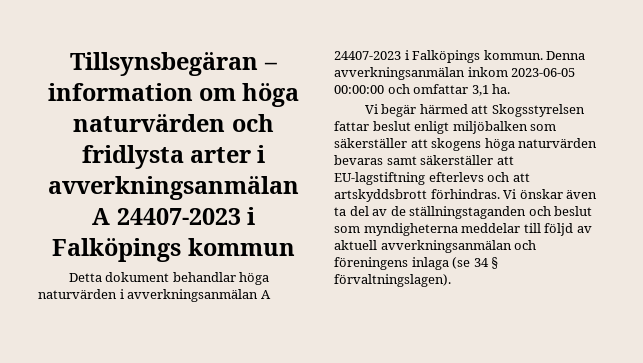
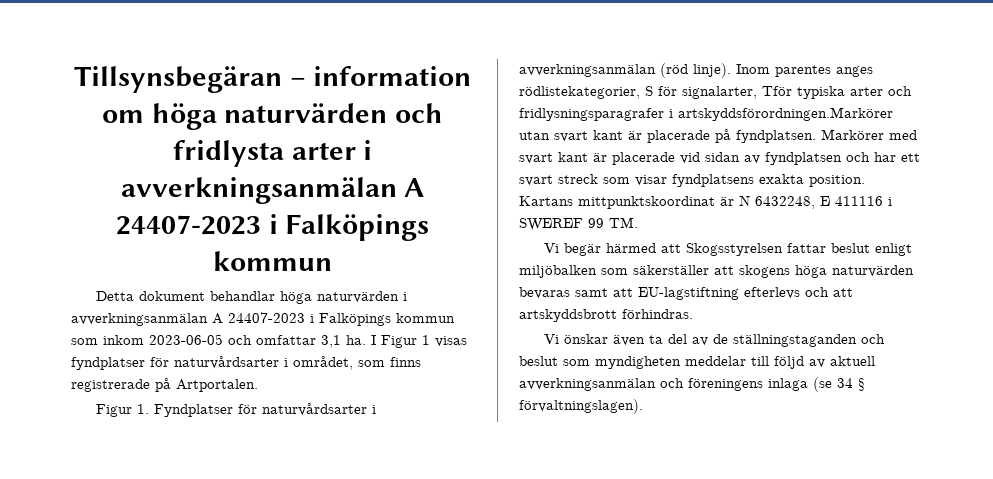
- Detta dokument behandlar höga naturvärden i avverkningsanmälan A 24407-2023 i Falköpings kommun. Denna avverkningsanmälan inkom 2023-06-05 00:00:00 och omfattar 3,1 ha.
+ Detta dokument behandlar höga naturvärden i avverkningsanmälan A 24407-2023 i Falköpings kommun som inkom 2023-06-05 och omfattar 3,1 ha. I Figur 1 visas fyndplatser för naturvårdsarter i området, som finns registrerade på Artportalen.
+ Figur 1. Fyndplatser för naturvårdsarter i avverkningsanmälan (röd linje). Inom parentes anges rödlistekategorier, S för signalarter, Tför typiska arter och fridlysningsparagrafer i artskyddsförordningen.Markörer utan svart kant är placerade på fyndplatsen. Markörer med svart kant är placerade vid sidan av fyndplatsen och har ett svart streck som visar fyndplatsens exakta position. Kartans mittpunktskoordinat är N 6432248, E 411116 i SWEREF 99 TM.
- Vi begär härmed att Skogsstyrelsen fattar beslut enligt miljöbalken som säkerställer att skogens höga naturvärden bevaras samt säkerställer att EU-lagstiftning efterlevs och att artskyddsbrott förhindras. Vi önskar även ta del av de ställningstaganden och beslut som myndigheterna meddelar till följd av aktuell avverkningsanmälan och föreningens inlaga (se 34 § förvaltningslagen).
+ Vi begär härmed att Skogsstyrelsen fattar beslut enligt miljöbalken som säkerställer att skogens höga naturvärden bevaras samt att EU-lagstiftning efterlevs och att artskyddsbrott förhindras.
+ Vi önskar även ta del av de ställningstaganden och beslut som myndigheten meddelar till följd av aktuell avverkningsanmälan och föreningens inlaga (se 34 § förvaltningslagen).

